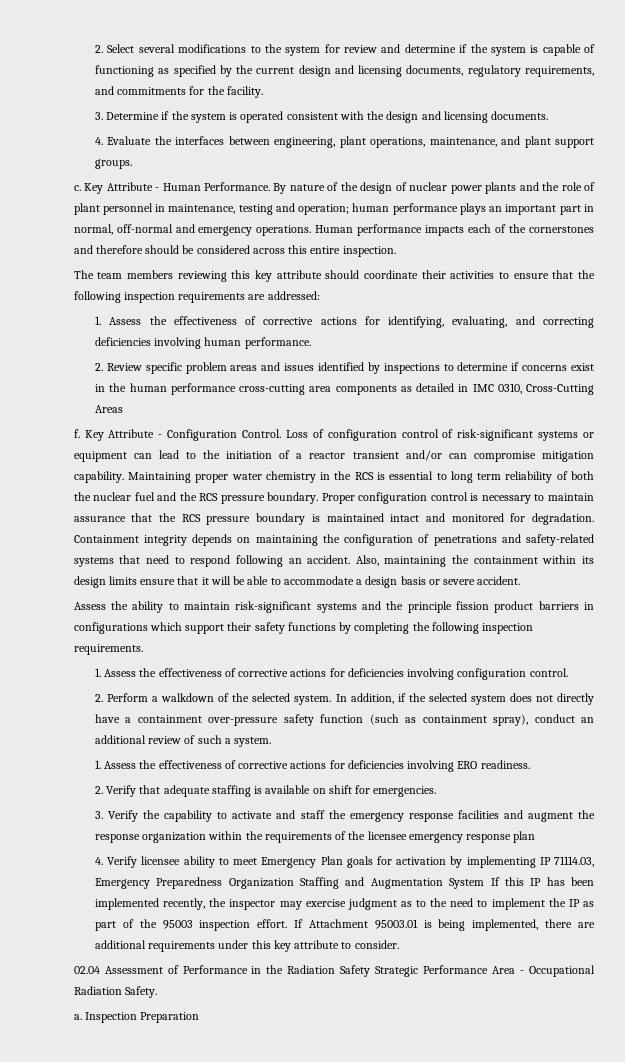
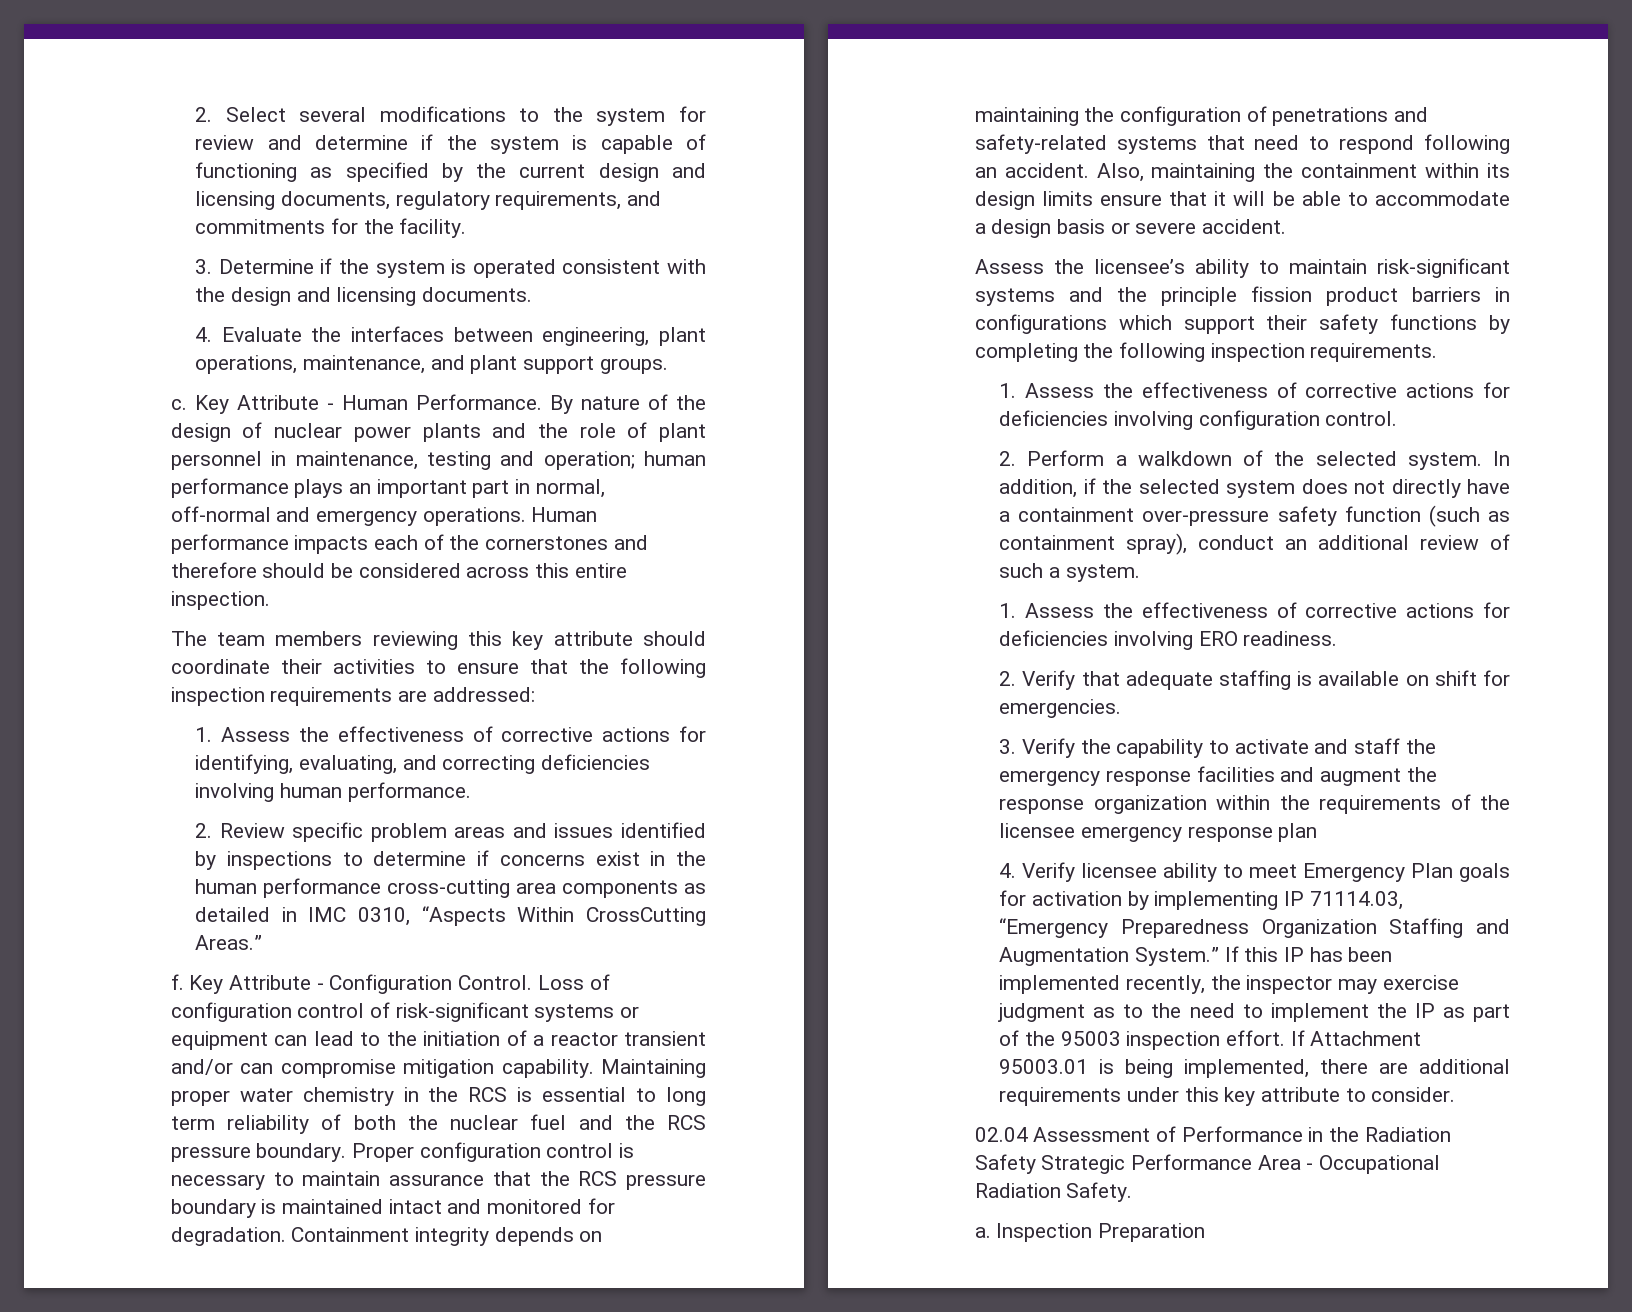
- 2. Review specific problem areas and issues identified by inspections to determine if concerns exist in the human performance cross-cutting area components as detailed in IMC 0310, Cross-Cutting Areas
+ 2. Review specific problem areas and issues identified by inspections to determine if concerns exist in the human performance cross-cutting area components as detailed in IMC 0310, “Aspects Within CrossCutting Areas.”
- Assess the ability to maintain risk-significant systems and the principle fission product barriers in configurations which support their safety functions by completing the following inspection requirements.
+ Assess the licensee’s ability to maintain risk-significant systems and the principle fission product barriers in configurations which support their safety functions by completing the following inspection requirements.
- 4. Verify licensee ability to meet Emergency Plan goals for activation by implementing IP 71114.03, Emergency Preparedness Organization Staffing and Augmentation System If this IP has been implemented recently, the inspector may exercise judgment as to the need to implement the IP as part of the 95003 inspection effort.
+ 4. Verify licensee ability to meet Emergency Plan goals for activation by implementing IP 71114.03, “Emergency Preparedness Organization Staffing and Augmentation System.” If this IP has been implemented recently, the inspector may exercise judgment as to the need to implement the IP as part of the 95003 inspection effort.

